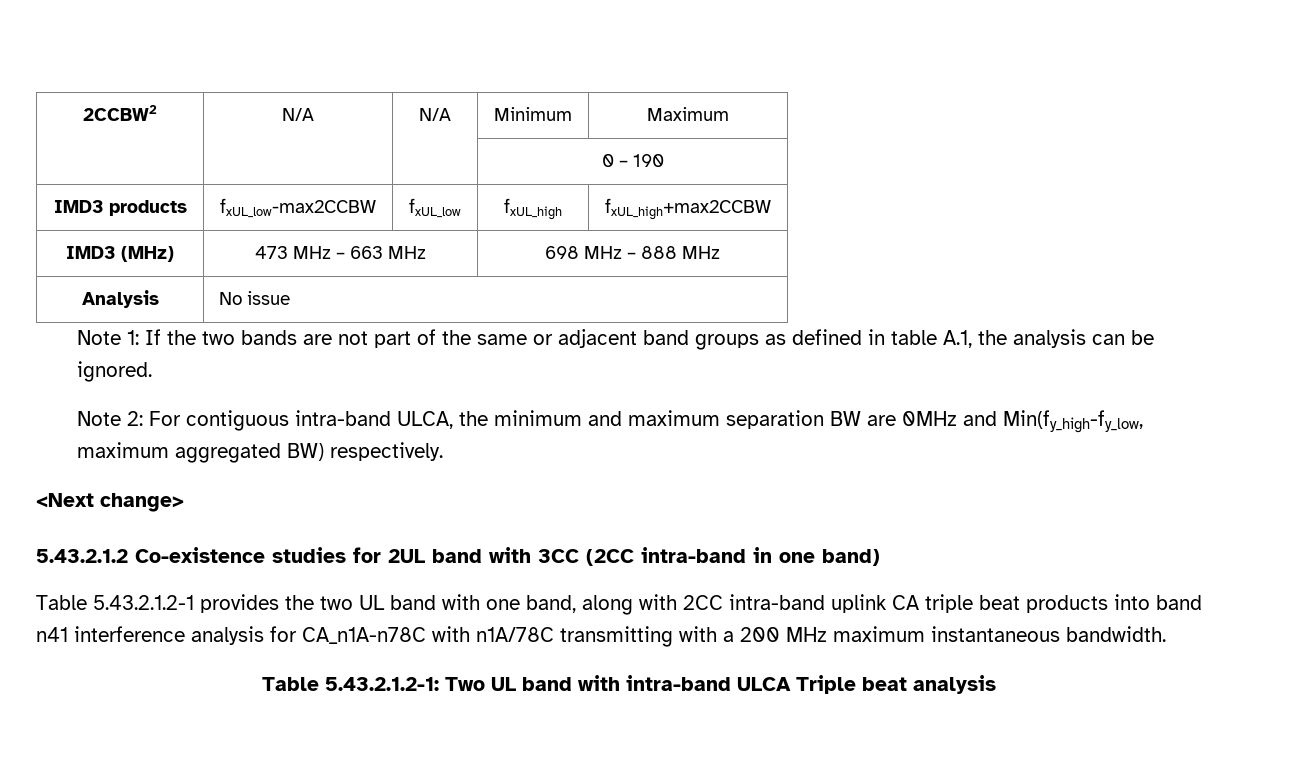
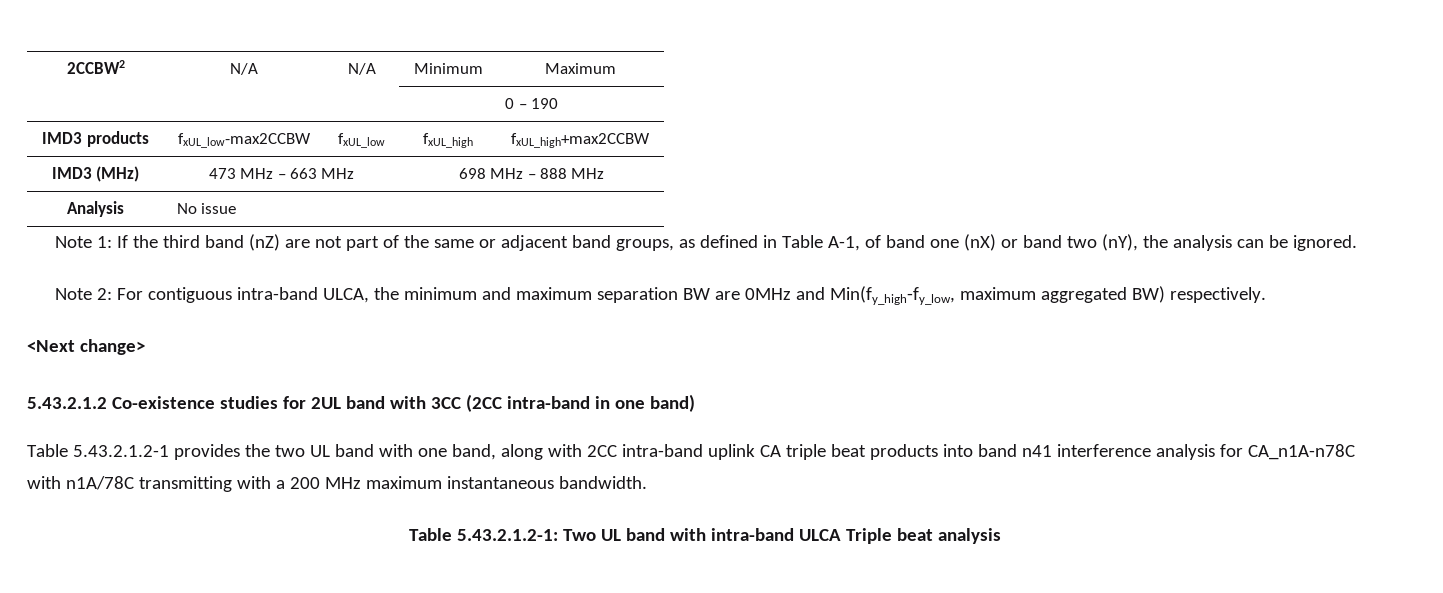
- Note 1: If the two bands are not part of the same or adjacent band groups as defined in table A.1, the analysis can be ignored.
+ Note 1: If the third band (nZ) are not part of the same or adjacent band groups, as defined in Table A-1, of band one (nX) or band two (nY), the analysis can be ignored.

